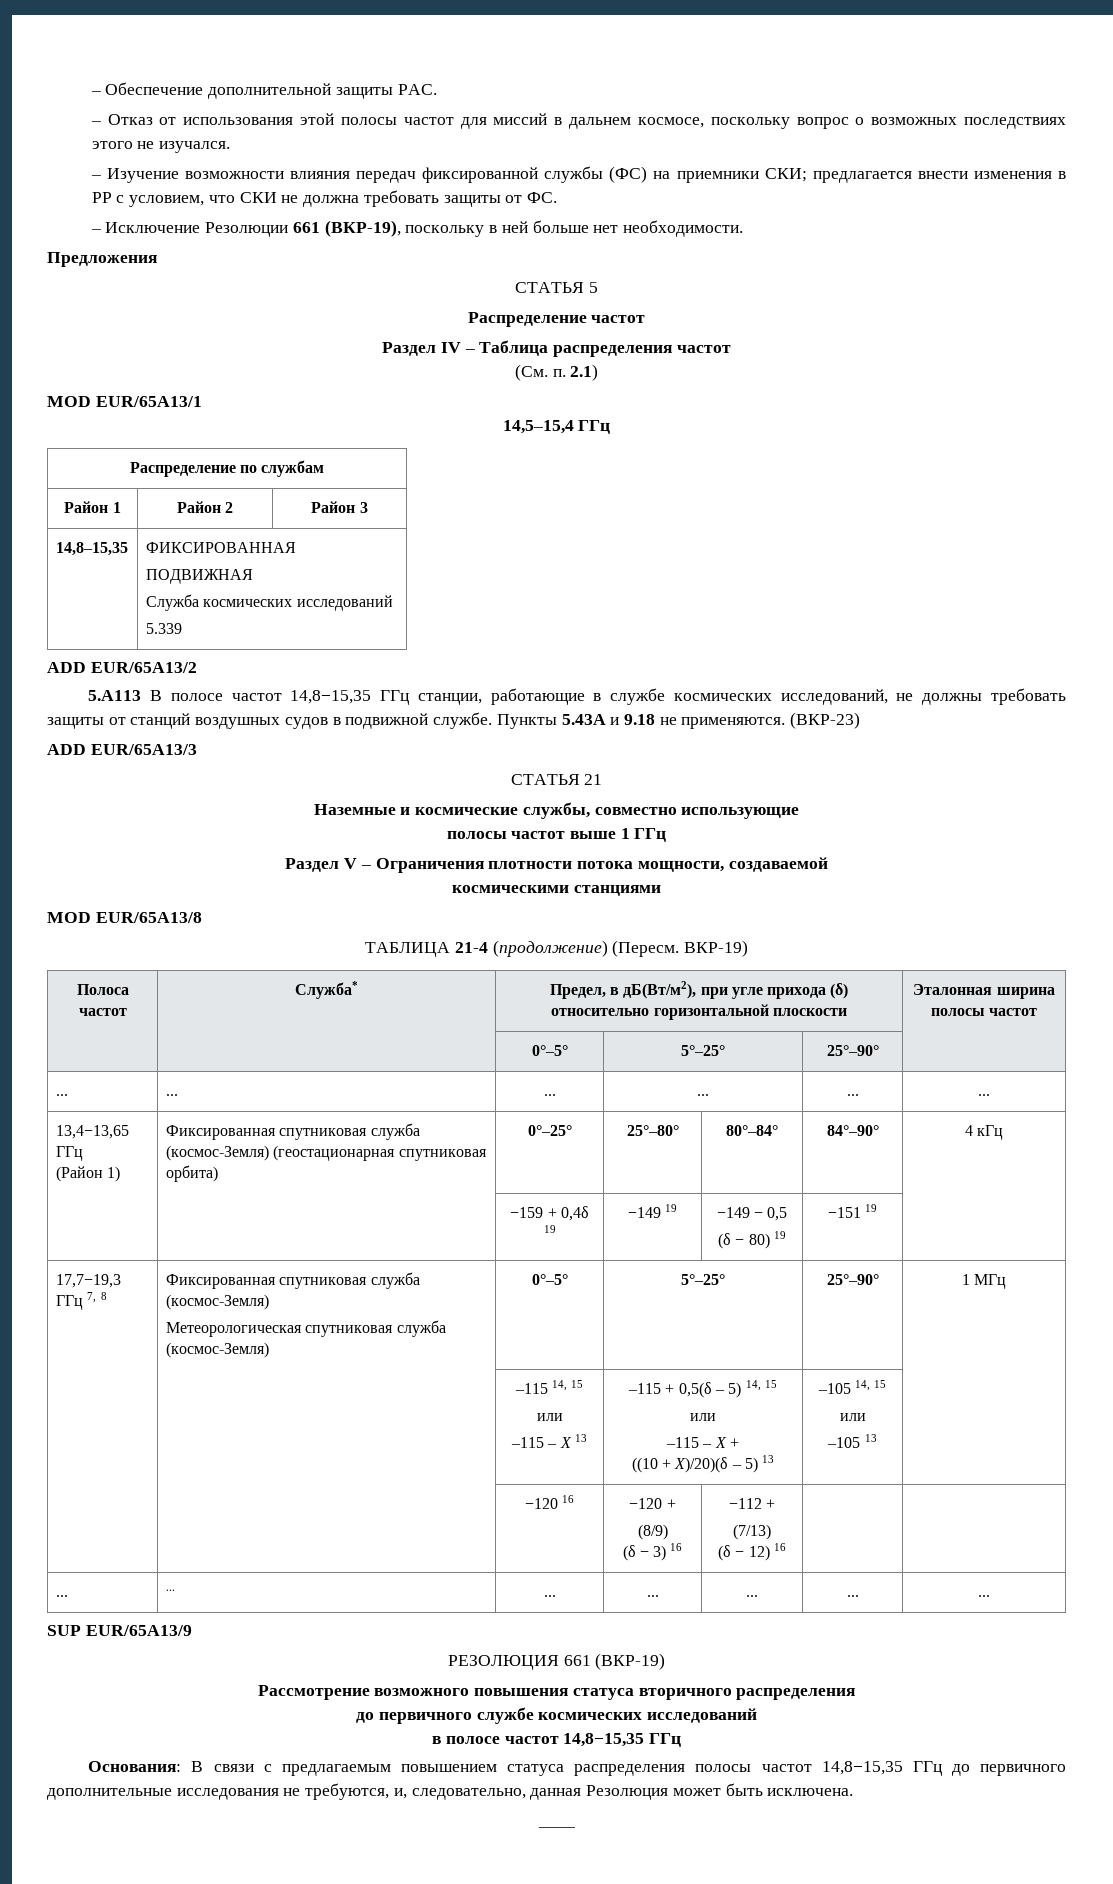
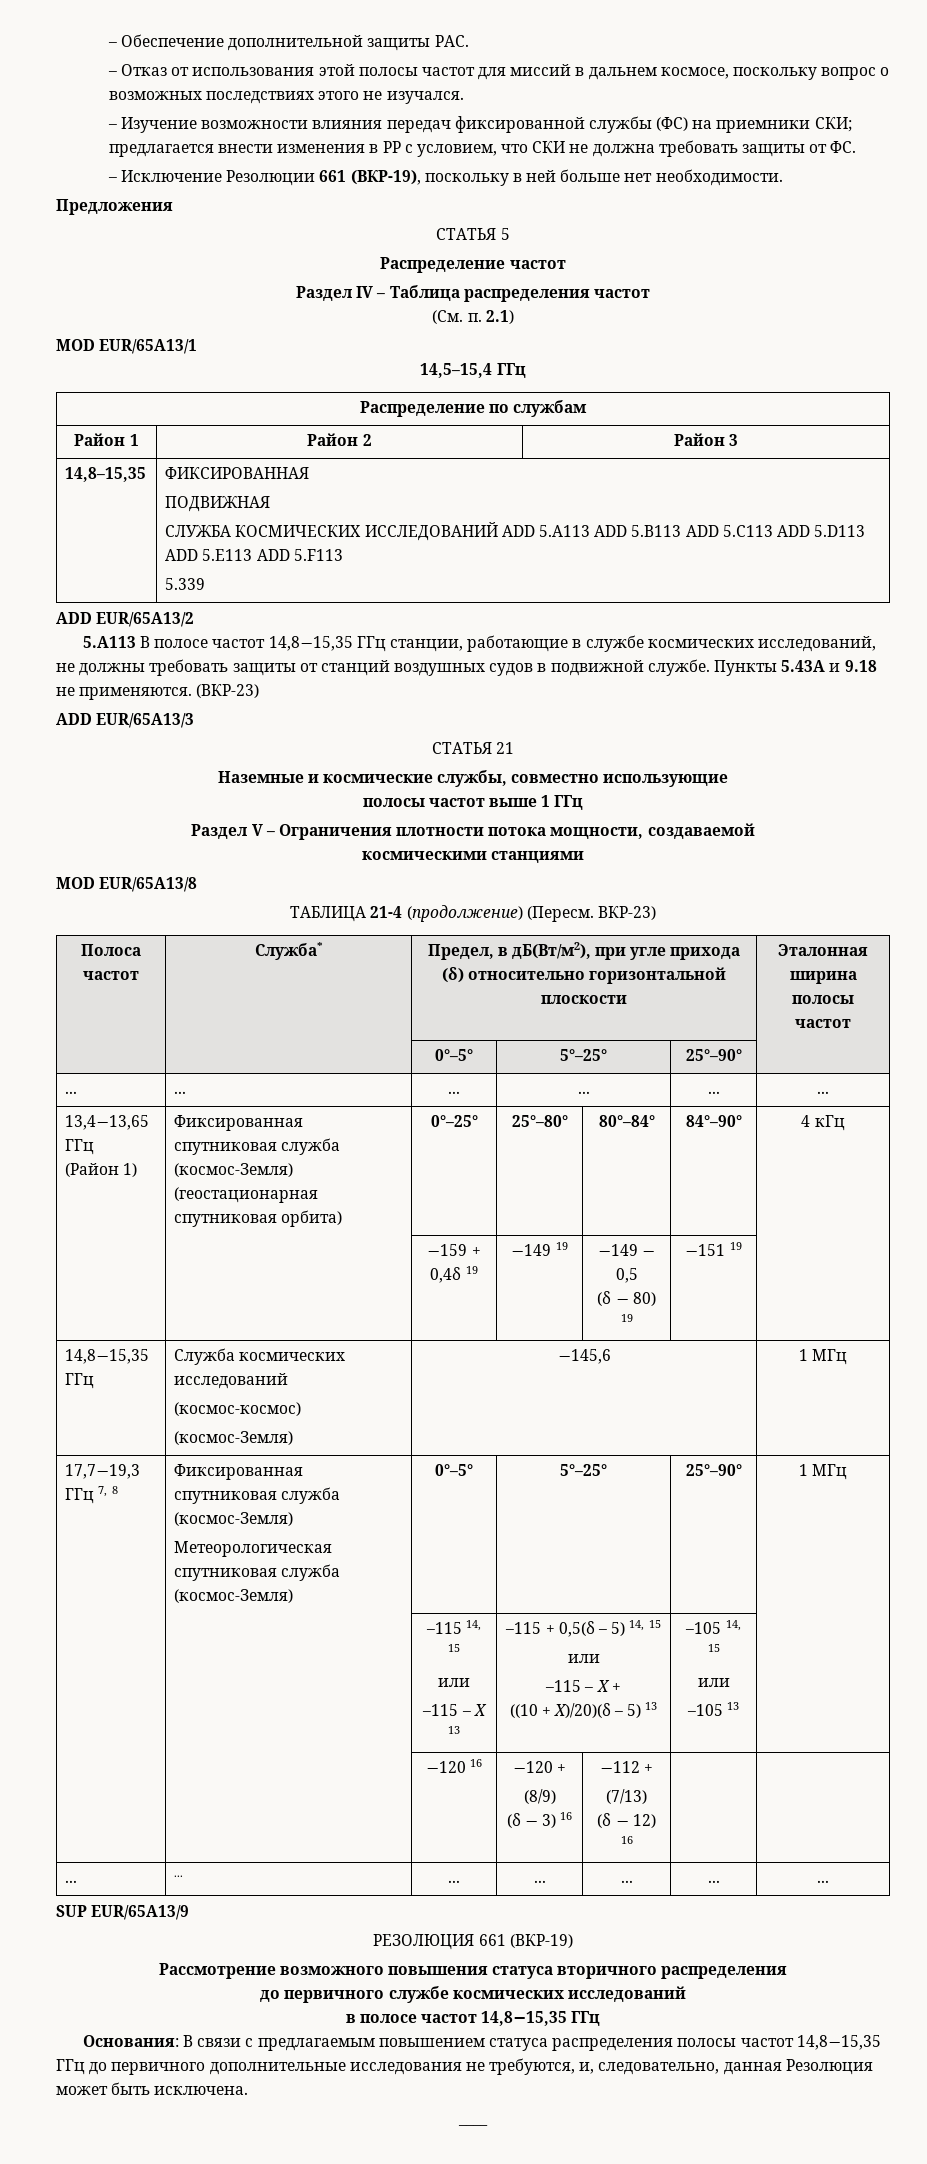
  14,8–15,35 | ФИКСИРОВАННАЯ
  ПОДВИЖНАЯ
- Служба космических исследований
+ СЛУЖБА КОСМИЧЕСКИХ ИССЛЕДОВАНИЙ ADD 5.A113 ADD 5.B113 ADD 5.C113 ADD 5.D113 ADD 5.E113 ADD 5.F113
- ВКР-19)
+ ВКР-23)
+ 14,8−15,35 ГГц | Служба космических исследований
+ (космос-космос)
+ (космос-Земля) | −145,6 | 1 МГц

